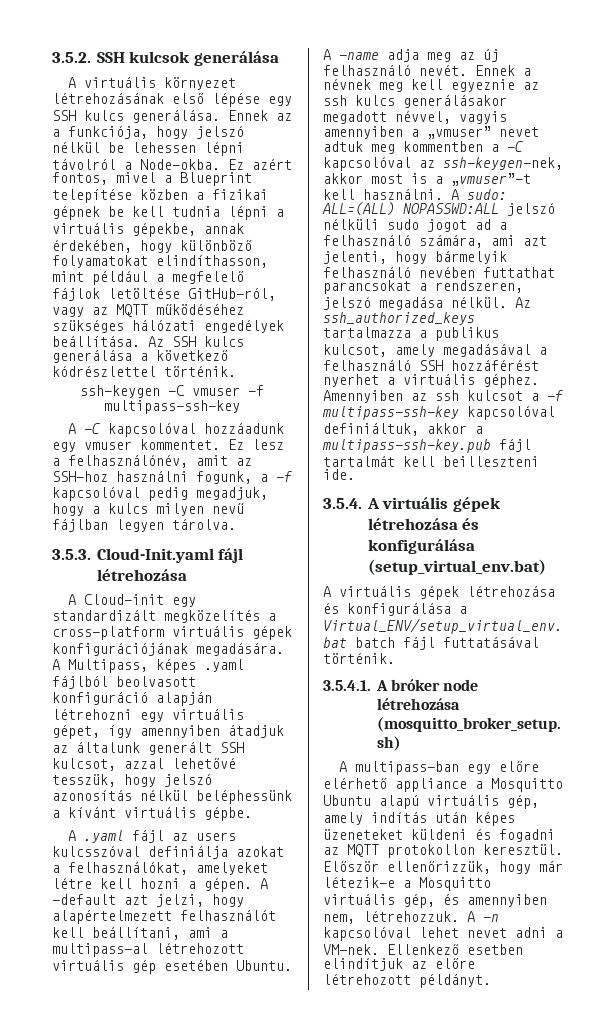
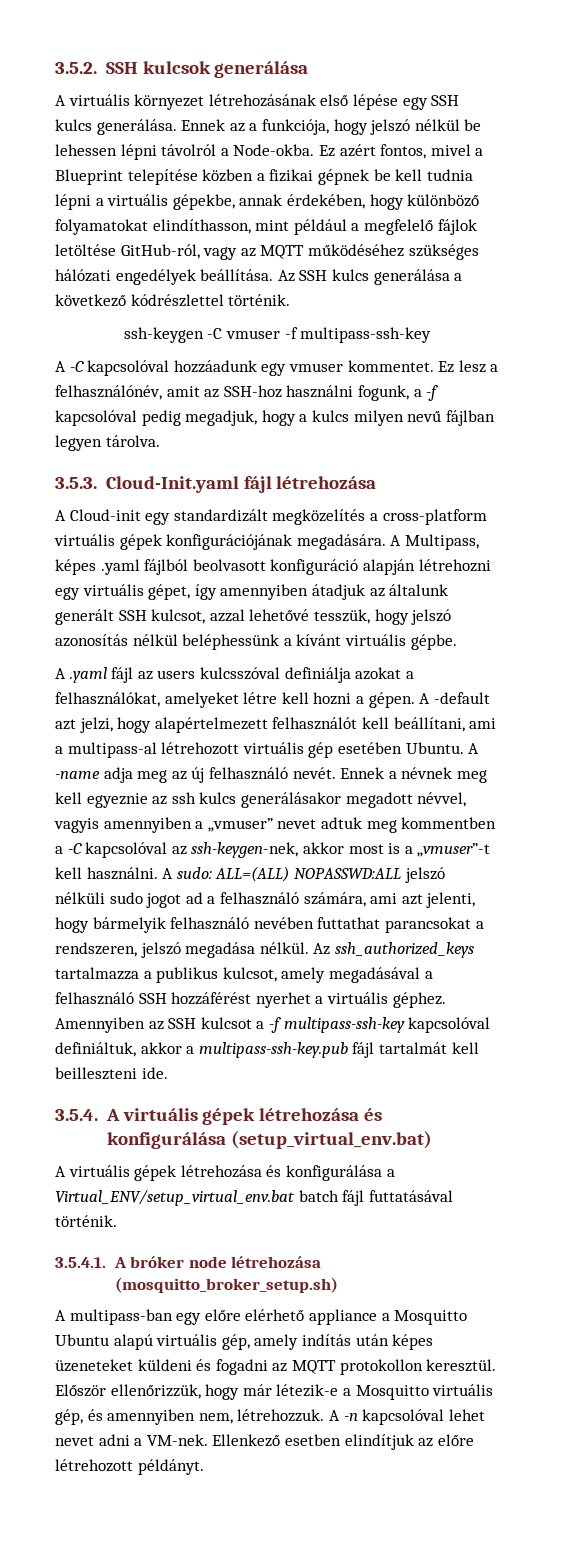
- Amennyiben az ssh kulcsot a -f multipass-ssh-key kapcsolóval definiáltuk, akkor a multipass-ssh-key.pub fájl tartalmát kell beilleszteni ide.
+ Amennyiben az SSH kulcsot a -f multipass-ssh-key kapcsolóval definiáltuk, akkor a multipass-ssh-key.pub fájl tartalmát kell beilleszteni ide.

